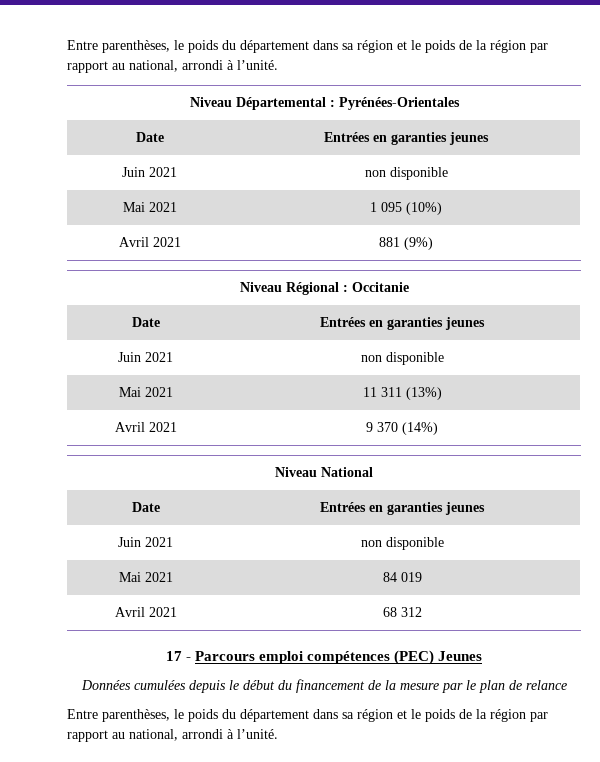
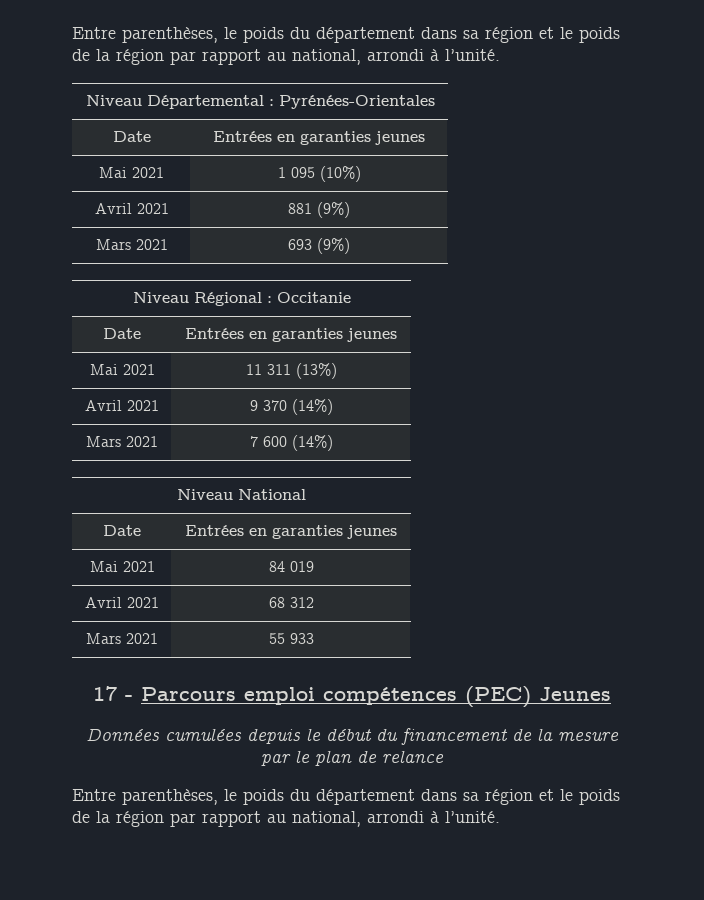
  Niveau Départemental : Pyrénées-Orientales
  Date | Entrées en garanties jeunes
- Juin 2021 | non disponible
+ Mars 2021 | 693 (9%)
  Niveau Régional : Occitanie
  Date | Entrées en garanties jeunes
- Juin 2021 | non disponible
+ Mars 2021 | 7 600 (14%)
  Niveau National
  Date | Entrées en garanties jeunes
- Juin 2021 | non disponible
+ Mars 2021 | 55 933

